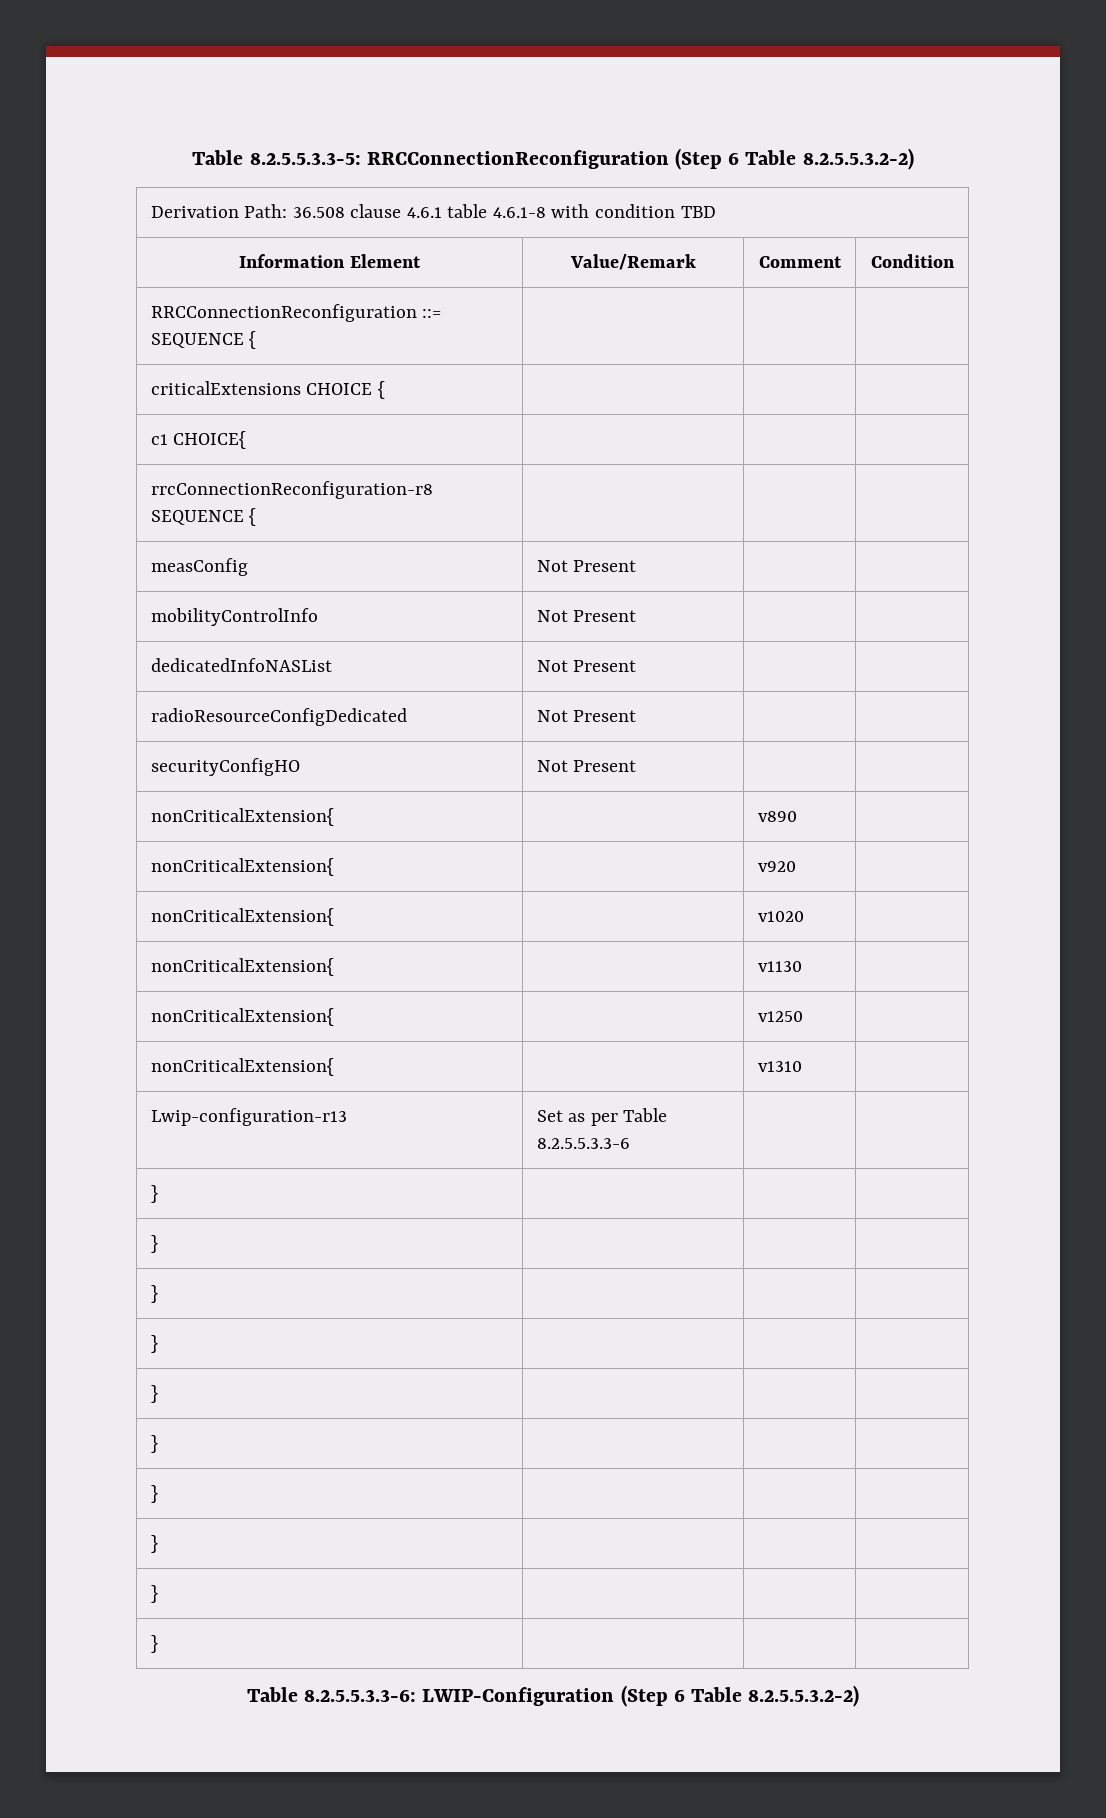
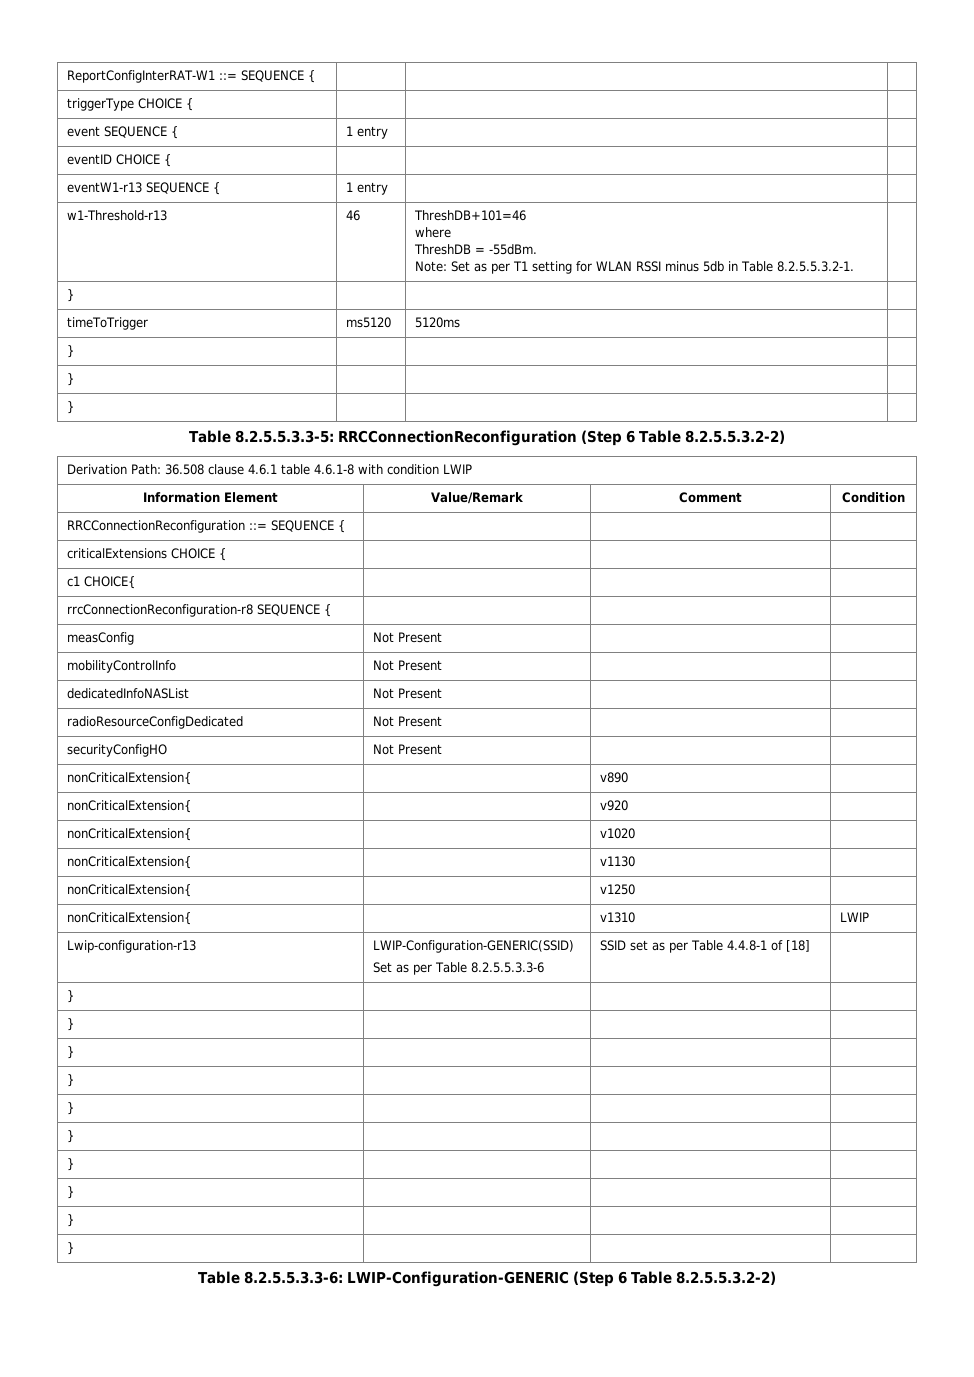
+ ReportConfigInterRAT-W1 ::= SEQUENCE { | | |
+ triggerType CHOICE { | | |
+ event SEQUENCE { | 1 entry | |
+ eventID CHOICE { | | |
+ eventW1-r13 SEQUENCE { | 1 entry | |
+ w1-Threshold-r13 | 46 | ThreshDB+101=46
+ where
+ ThreshDB = -55dBm.
+ Note: Set as per T1 setting for WLAN RSSI minus 5db in Table 8.2.5.5.3.2-1. |
+ } | | |
+ timeToTrigger | ms5120 | 5120ms |
+ } | | |
+ } | | |
+ } | | |
- Derivation Path: 36.508 clause 4.6.1 table 4.6.1-8 with condition TBD
+ Derivation Path: 36.508 clause 4.6.1 table 4.6.1-8 with condition LWIP
- nonCriticalExtension{ | | v1310 |
+ nonCriticalExtension{ | | v1310 | LWIP
- Lwip-configuration-r13 | Set as per Table 8.2.5.5.3.3-6 | |
+ Lwip-configuration-r13 | LWIP-Configuration-GENERIC(SSID)
+ Set as per Table 8.2.5.5.3.3-6 | SSID set as per Table 4.4.8-1 of [18] |
- Table 8.2.5.5.3.3-6: LWIP-Configuration (Step 6 Table 8.2.5.5.3.2-2)
+ Table 8.2.5.5.3.3-6: LWIP-Configuration-GENERIC (Step 6 Table 8.2.5.5.3.2-2)

